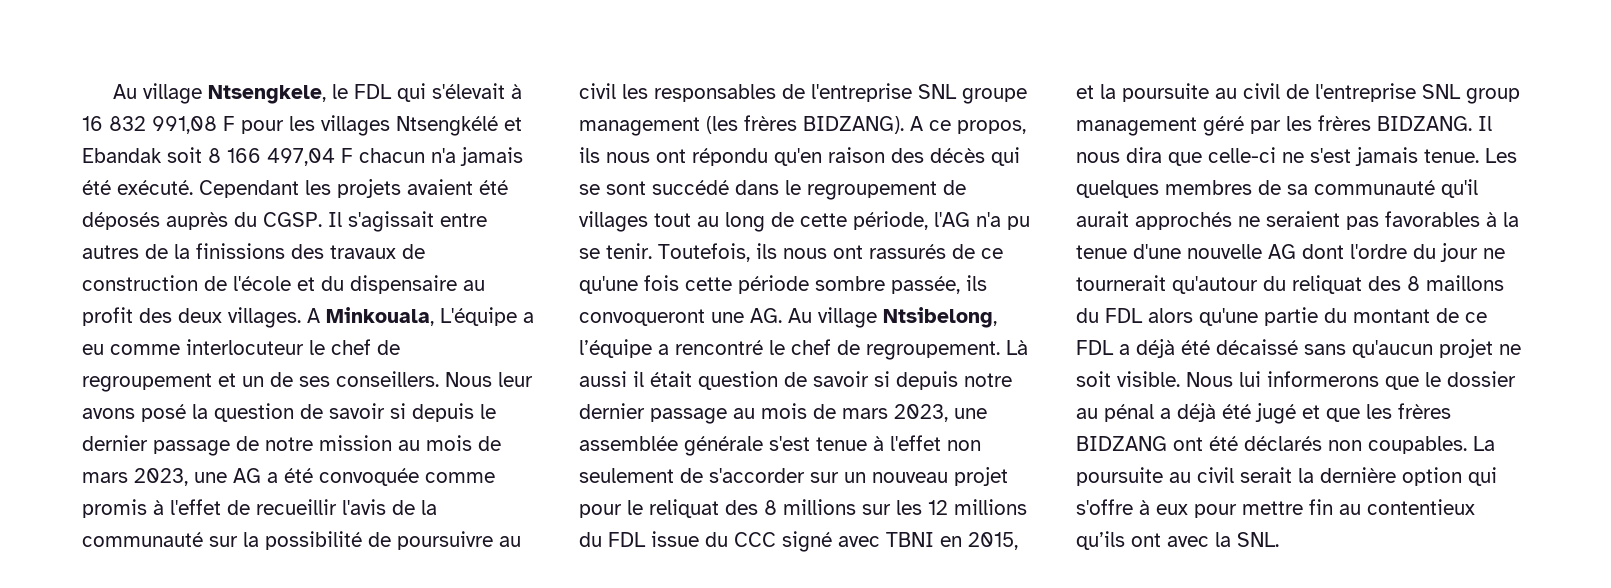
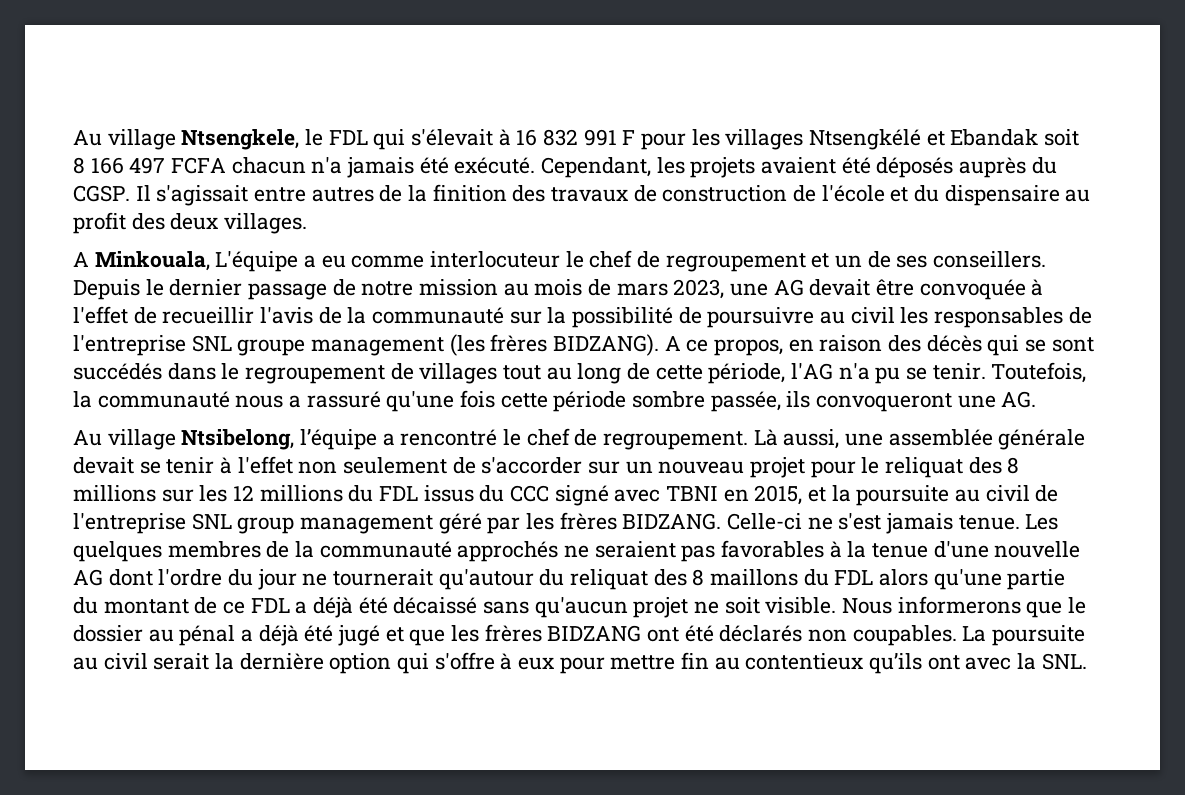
- Au village Ntsengkele, le FDL qui s'élevait à 16 832 991,08 F pour les villages Ntsengkélé et Ebandak soit 8 166 497,04 F chacun n'a jamais été exécuté.
+ Au village Ntsengkele, le FDL qui s'élevait à 16 832 991 F pour les villages Ntsengkélé et Ebandak soit 8 166 497 FCFA chacun n'a jamais été exécuté.
- Cependant les projets avaient été déposés auprès du CGSP.
+ Cependant, les projets avaient été déposés auprès du CGSP.
- Il s'agissait entre autres de la finissions des travaux de construction de l'école et du dispensaire au profit des deux villages. A Minkouala, L'équipe a eu comme interlocuteur le chef de regroupement et un de ses conseillers.
+ Il s'agissait entre autres de la finition des travaux de construction de l'école et du dispensaire au profit des deux villages.
+ A Minkouala, L'équipe a eu comme interlocuteur le chef de regroupement et un de ses conseillers.
- Nous leur avons posé la question de savoir si depuis le dernier passage de notre mission au mois de mars 2023, une AG a été convoquée comme promis à l'effet de recueillir l'avis de la communauté sur la possibilité de poursuivre au civil les responsables de l'entreprise SNL groupe management (les frères BIDZANG).
+ Depuis le dernier passage de notre mission au mois de mars 2023, une AG devait être convoquée à l'effet de recueillir l'avis de la communauté sur la possibilité de poursuivre au civil les responsables de l'entreprise SNL groupe management (les frères BIDZANG).
- A ce propos, ils nous ont répondu qu'en raison des décès qui se sont succédé dans le regroupement de villages tout au long de cette période, l'AG n'a pu se tenir.
+ A ce propos, en raison des décès qui se sont succédés dans le regroupement de villages tout au long de cette période, l'AG n'a pu se tenir.
- Toutefois, ils nous ont rassurés de ce qu'une fois cette période sombre passée, ils convoqueront une AG. Au village Ntsibelong, l’équipe a rencontré le chef de regroupement.
+ Toutefois, la communauté nous a rassuré qu'une fois cette période sombre passée, ils convoqueront une AG.
+ Au village Ntsibelong, l’équipe a rencontré le chef de regroupement.
- Là aussi il était question de savoir si depuis notre dernier passage au mois de mars 2023, une assemblée générale s'est tenue à l'effet non seulement de s'accorder sur un nouveau projet pour le reliquat des 8 millions sur les 12 millions du FDL issue du CCC signé avec TBNI en 2015, et la poursuite au civil de l'entreprise SNL group management géré par les frères BIDZANG.
+ Là aussi, une assemblée générale devait se tenir à l'effet non seulement de s'accorder sur un nouveau projet pour le reliquat des 8 millions sur les 12 millions du FDL issus du CCC signé avec TBNI en 2015, et la poursuite au civil de l'entreprise SNL group management géré par les frères BIDZANG.
- Il nous dira que celle-ci ne s'est jamais tenue.
+ Celle-ci ne s'est jamais tenue.
- Les quelques membres de sa communauté qu'il aurait approchés ne seraient pas favorables à la tenue d'une nouvelle AG dont l'ordre du jour ne tournerait qu'autour du reliquat des 8 maillons du FDL alors qu'une partie du montant de ce FDL a déjà été décaissé sans qu'aucun projet ne soit visible.
+ Les quelques membres de la communauté approchés ne seraient pas favorables à la tenue d'une nouvelle AG dont l'ordre du jour ne tournerait qu'autour du reliquat des 8 maillons du FDL alors qu'une partie du montant de ce FDL a déjà été décaissé sans qu'aucun projet ne soit visible.
- Nous lui informerons que le dossier au pénal a déjà été jugé et que les frères BIDZANG ont été déclarés non coupables.
+ Nous informerons que le dossier au pénal a déjà été jugé et que les frères BIDZANG ont été déclarés non coupables.

